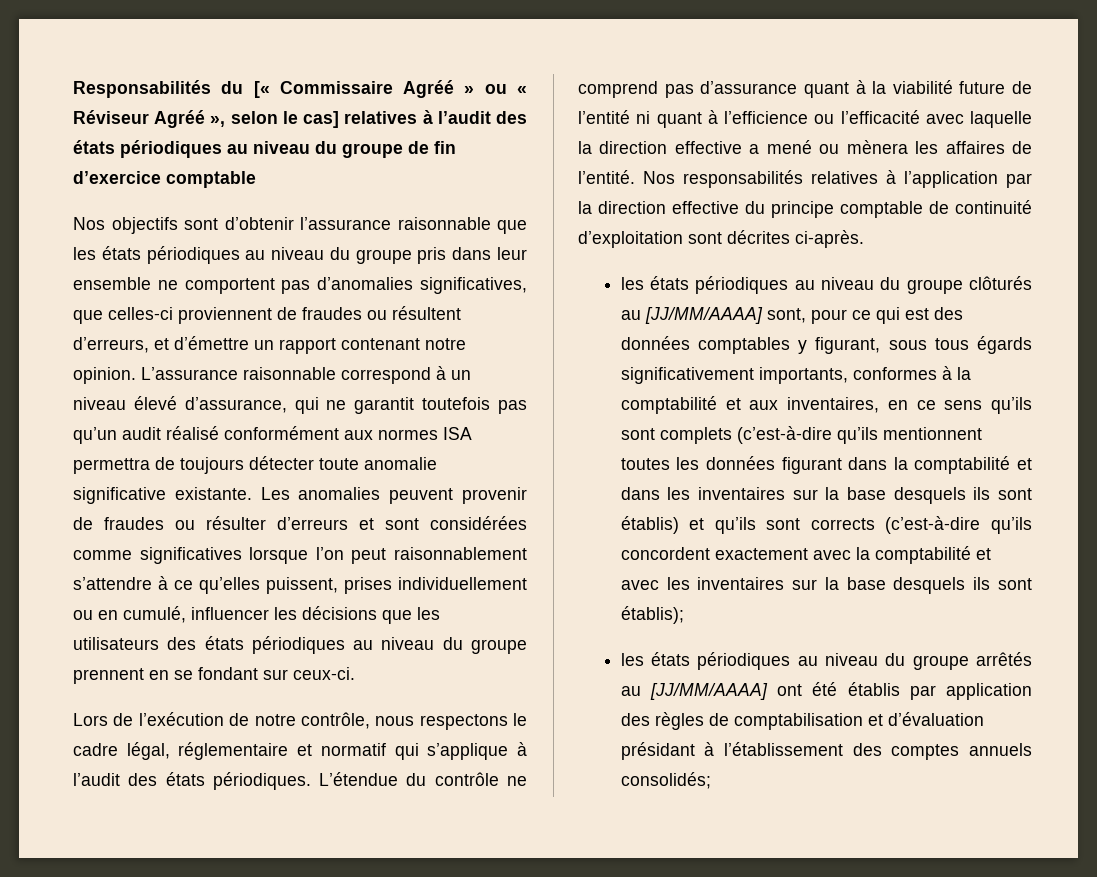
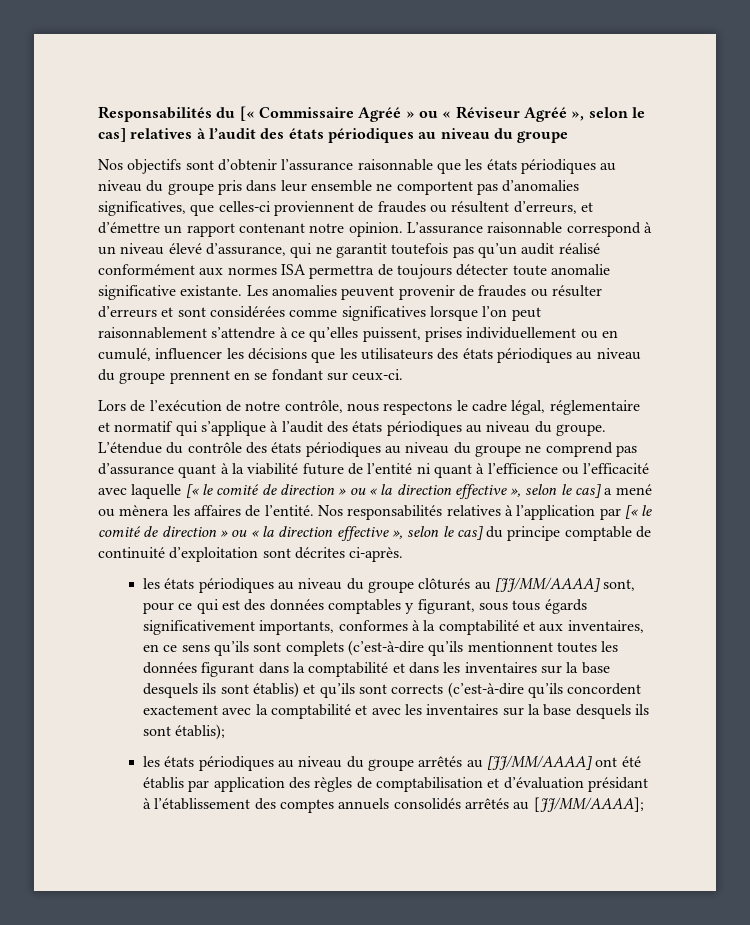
- Responsabilités du [« Commissaire Agréé » ou « Réviseur Agréé », selon le cas] relatives à l’audit des états périodiques au niveau du groupe de fin d’exercice comptable
+ Responsabilités du [« Commissaire Agréé » ou « Réviseur Agréé », selon le cas] relatives à l’audit des états périodiques au niveau du groupe
- Lors de l’exécution de notre contrôle, nous respectons le cadre légal, réglementaire et normatif qui s’applique à l’audit des états périodiques. L’étendue du contrôle ne comprend pas d’assurance quant à la viabilité future de l’entité ni quant à l’efficience ou l’efficacité avec laquelle la direction effective a mené ou mènera les affaires de l’entité.
+ Lors de l’exécution de notre contrôle, nous respectons le cadre légal, réglementaire et normatif qui s’applique à l’audit des états périodiques au niveau du groupe. L’étendue du contrôle des états périodiques au niveau du groupe ne comprend pas d’assurance quant à la viabilité future de l’entité ni quant à l’efficience ou l’efficacité avec laquelle [« le comité de direction » ou « la direction effective », selon le cas] a mené ou mènera les affaires de l’entité.
- Nos responsabilités relatives à l’application par la direction effective du principe comptable de continuité d’exploitation sont décrites ci-après.
+ Nos responsabilités relatives à l’application par [« le comité de direction » ou « la direction effective », selon le cas] du principe comptable de continuité d’exploitation sont décrites ci-après.
- les états périodiques au niveau du groupe arrêtés au [JJ/MM/AAAA] ont été établis par application des règles de comptabilisation et d’évaluation présidant à l’établissement des comptes annuels consolidés;
+ les états périodiques au niveau du groupe arrêtés au [JJ/MM/AAAA] ont été établis par application des règles de comptabilisation et d’évaluation présidant à l’établissement des comptes annuels consolidés arrêtés au [JJ/MM/AAAA];

